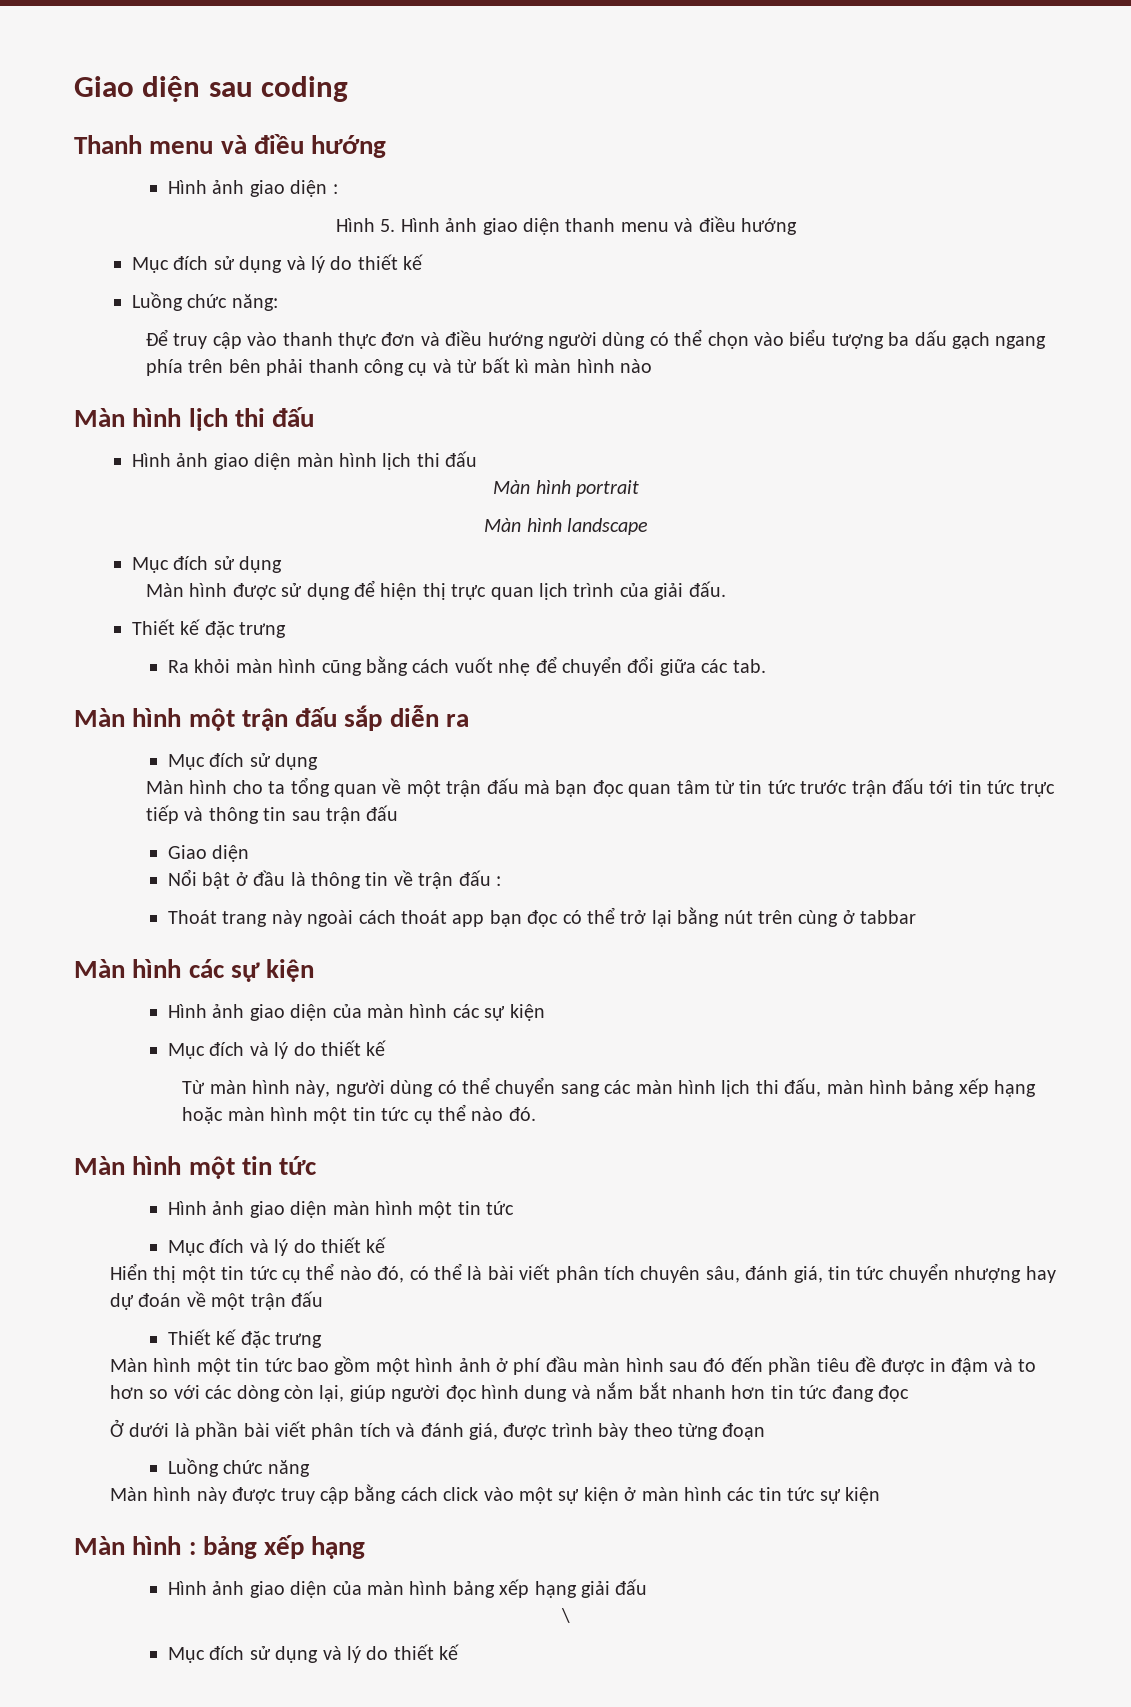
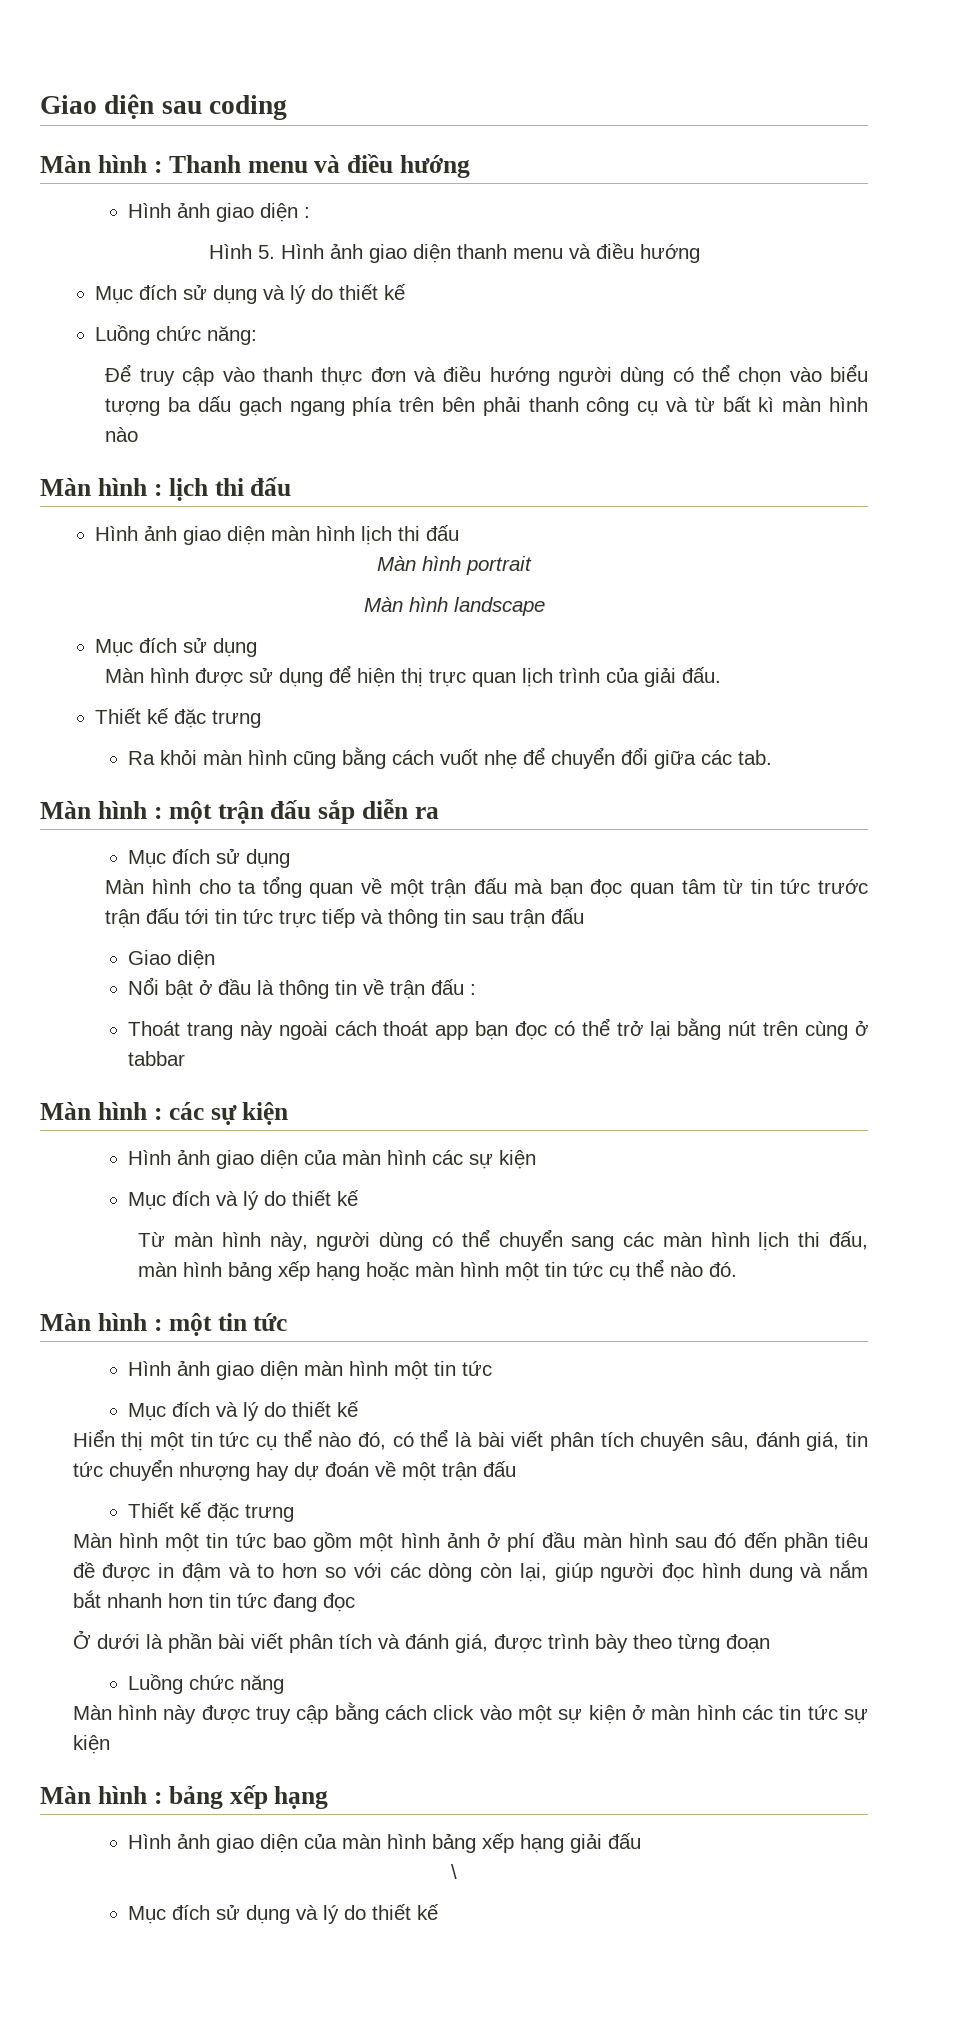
- Thanh menu và điều hướng
+ Màn hình : Thanh menu và điều hướng
- Màn hình lịch thi đấu
+ Màn hình : lịch thi đấu
- Màn hình một trận đấu sắp diễn ra
+ Màn hình : một trận đấu sắp diễn ra
- Màn hình các sự kiện
+ Màn hình : các sự kiện
  Từ màn hình này, người dùng có thể chuyển sang các màn hình lịch thi đấu, màn hình bảng xếp hạng hoặc màn hình một tin tức cụ thể nào đó.
- Màn hình một tin tức
+ Màn hình : một tin tức

